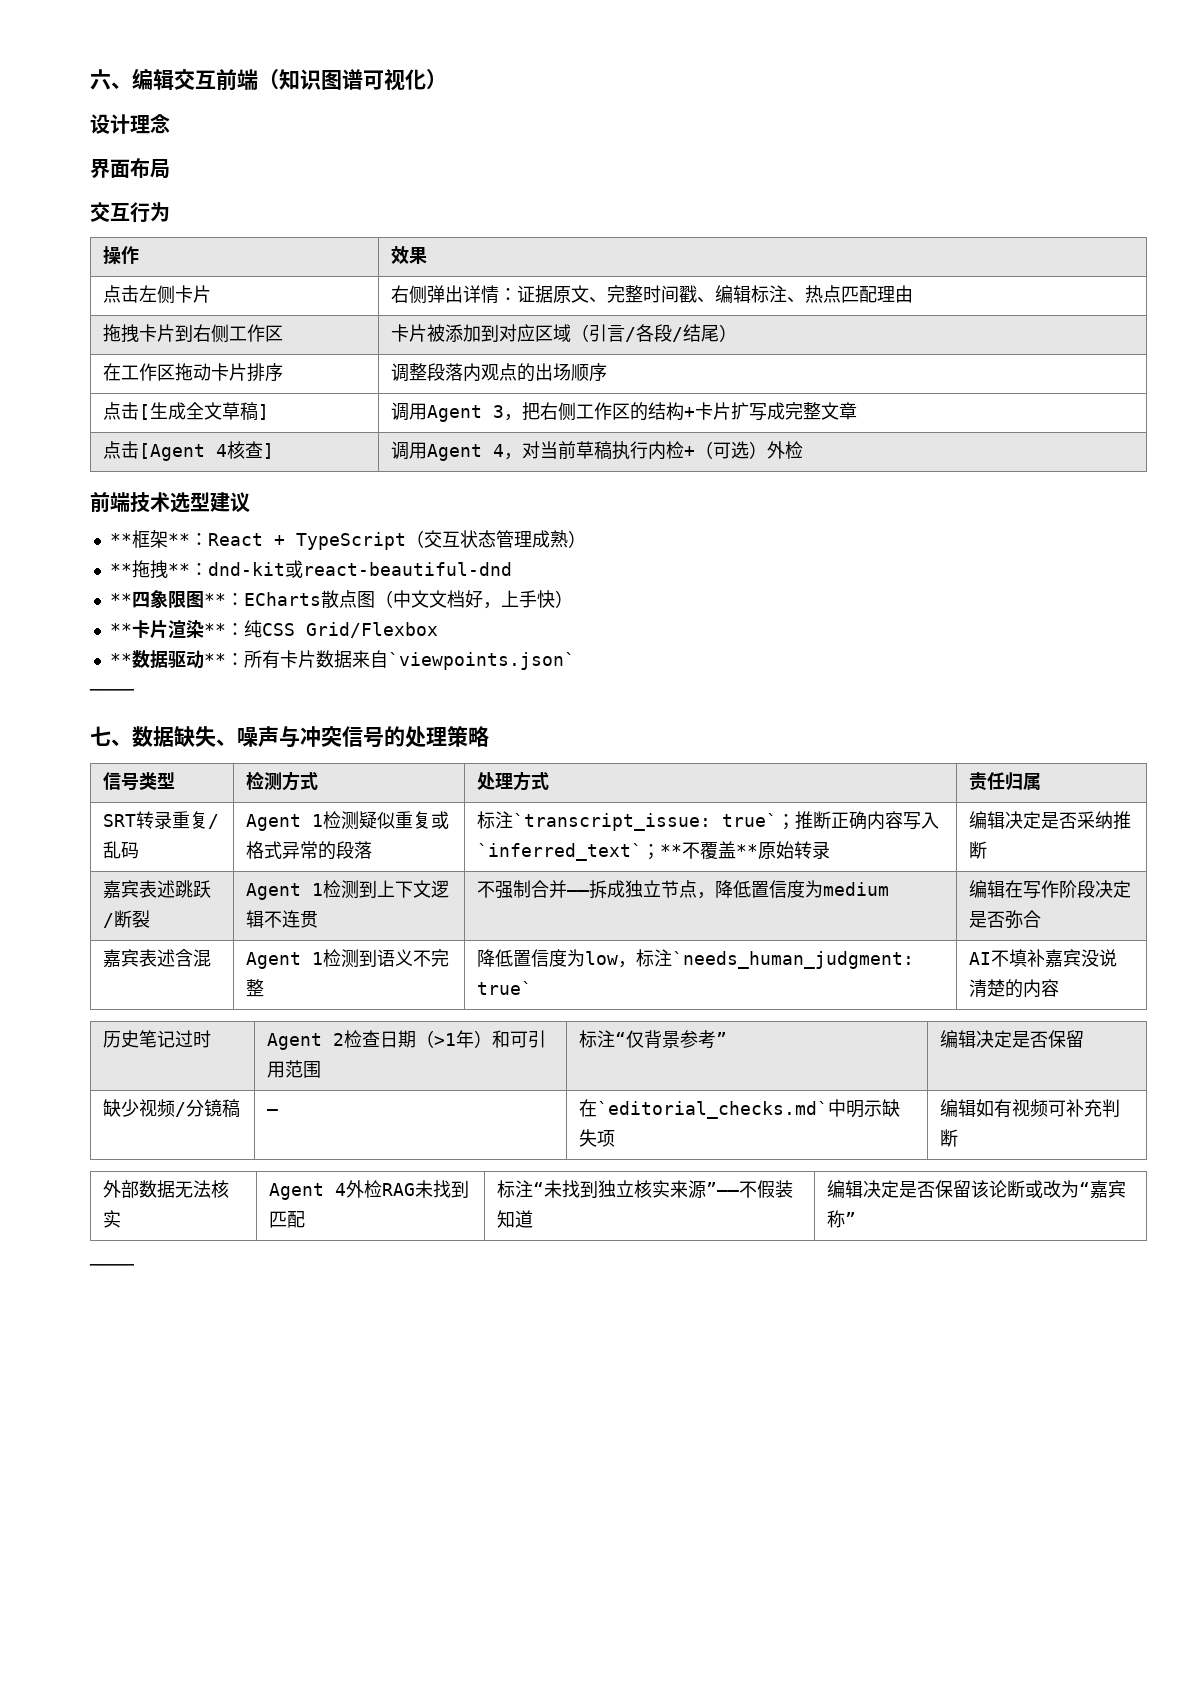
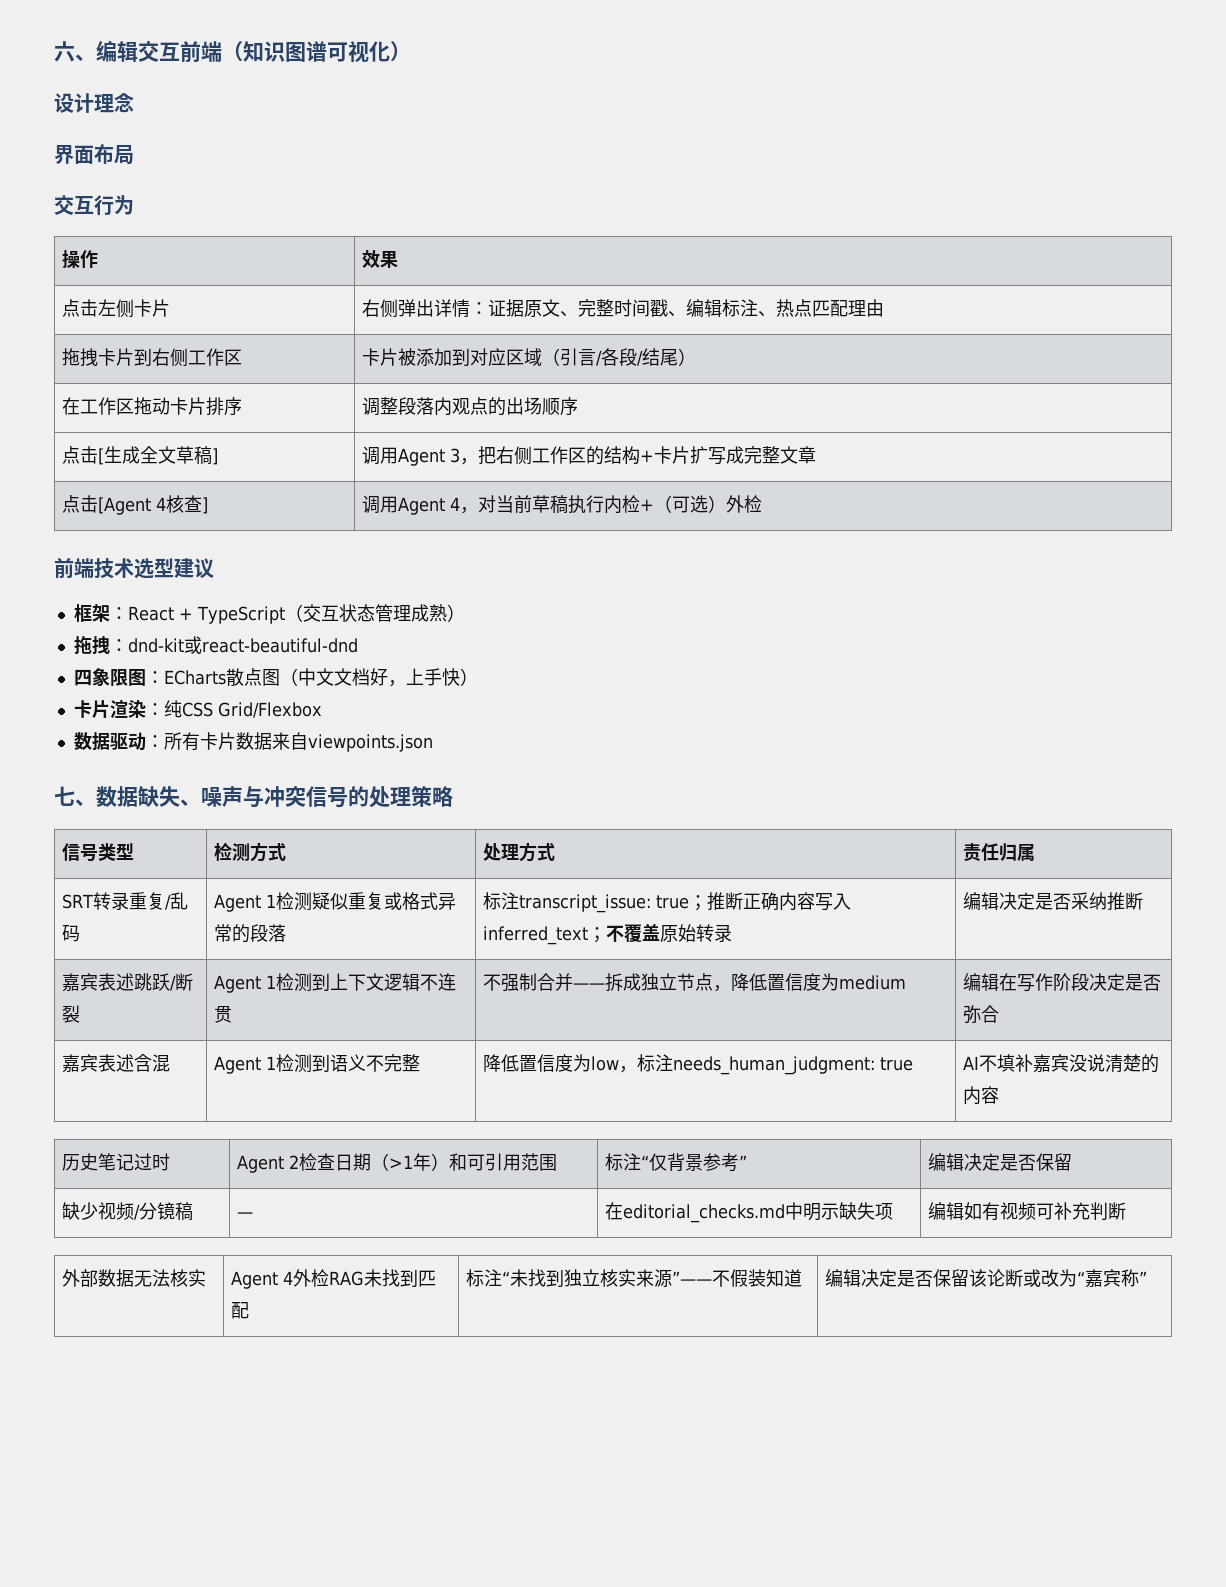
- **框架**：React + TypeScript（交互状态管理成熟）
+ 框架：React + TypeScript（交互状态管理成熟）
- **拖拽**：dnd-kit或react-beautiful-dnd
+ 拖拽：dnd-kit或react-beautiful-dnd
- **四象限图**：ECharts散点图（中文文档好，上手快）
+ 四象限图：ECharts散点图（中文文档好，上手快）
- **卡片渲染**：纯CSS Grid/Flexbox
+ 卡片渲染：纯CSS Grid/Flexbox
- **数据驱动**：所有卡片数据来自`viewpoints.json`
- ────
+ 数据驱动：所有卡片数据来自viewpoints.json
- SRT转录重复/乱码 | Agent 1检测疑似重复或格式异常的段落 | 标注`transcript_issue: true`；推断正确内容写入`inferred_text`；**不覆盖**原始转录 | 编辑决定是否采纳推断
+ SRT转录重复/乱码 | Agent 1检测疑似重复或格式异常的段落 | 标注transcript_issue: true；推断正确内容写入inferred_text；不覆盖原始转录 | 编辑决定是否采纳推断
- 嘉宾表述含混 | Agent 1检测到语义不完整 | 降低置信度为low，标注`needs_human_judgment: true` | AI不填补嘉宾没说清楚的内容
+ 嘉宾表述含混 | Agent 1检测到语义不完整 | 降低置信度为low，标注needs_human_judgment: true | AI不填补嘉宾没说清楚的内容
- 缺少视频/分镜稿 | — | 在`editorial_checks.md`中明示缺失项 | 编辑如有视频可补充判断
+ 缺少视频/分镜稿 | — | 在editorial_checks.md中明示缺失项 | 编辑如有视频可补充判断
  外部数据无法核实 | Agent 4外检RAG未找到匹配 | 标注“未找到独立核实来源”——不假装知道 | 编辑决定是否保留该论断或改为“嘉宾称”
- ────

